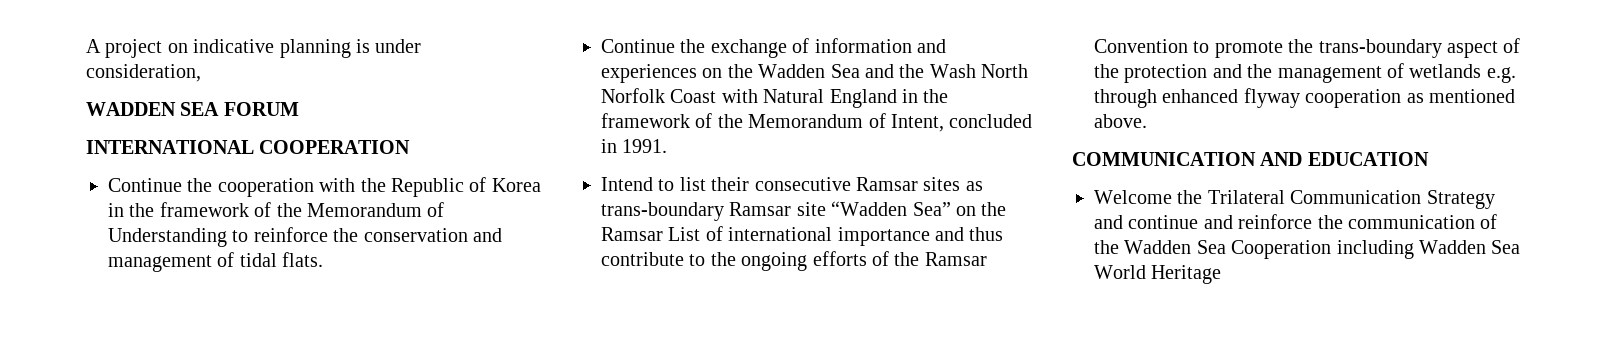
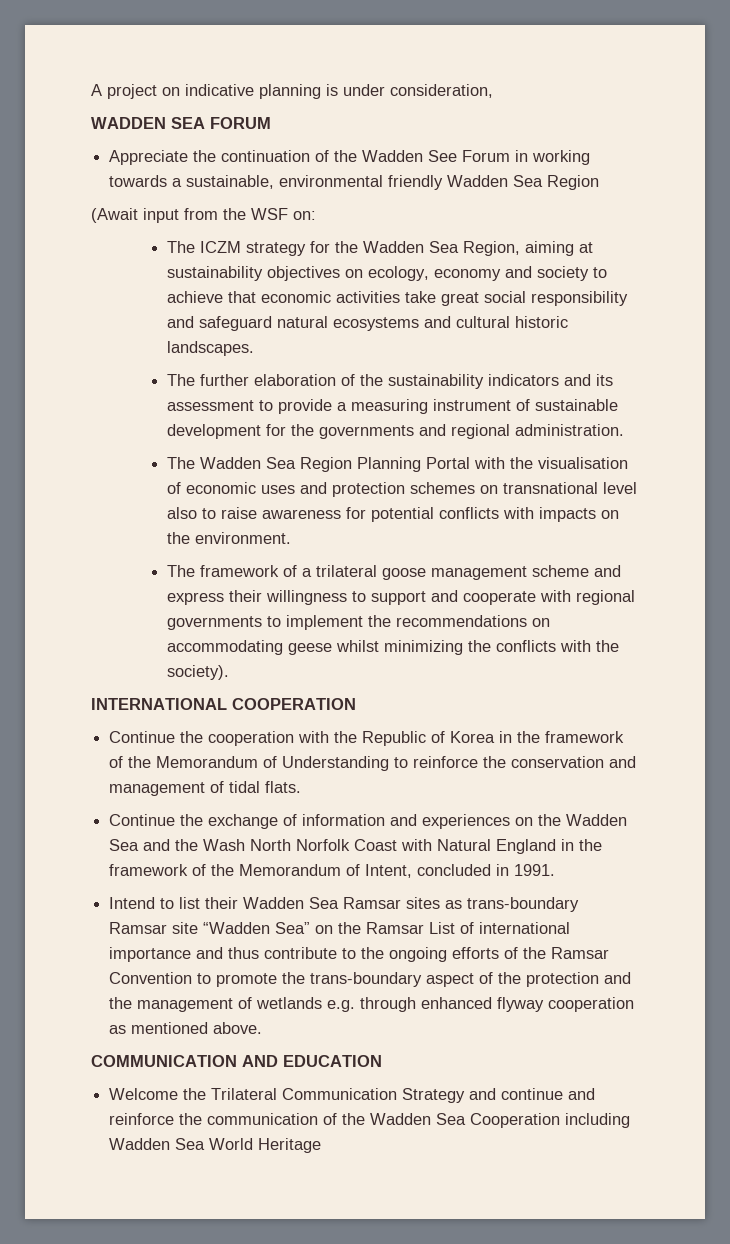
+ Appreciate the continuation of the Wadden See Forum in working towards a sustainable, environmental friendly Wadden Sea Region
+ (Await input from the WSF on:
+ The ICZM strategy for the Wadden Sea Region, aiming at sustainability objectives on ecology, economy and society to achieve that economic activities take great social responsibility and safeguard natural ecosystems and cultural historic landscapes.
+ The further elaboration of the sustainability indicators and its assessment to provide a measuring instrument of sustainable development for the governments and regional administration.
+ The Wadden Sea Region Planning Portal with the visualisation of economic uses and protection schemes on transnational level also to raise awareness for potential conflicts with impacts on the environment.
+ The framework of a trilateral goose management scheme and express their willingness to support and cooperate with regional governments to implement the recommendations on accommodating geese whilst minimizing the conflicts with the society).
- Intend to list their consecutive Ramsar sites as trans-boundary Ramsar site “Wadden Sea” on the Ramsar List of international importance and thus contribute to the ongoing efforts of the Ramsar Convention to promote the trans-boundary aspect of the protection and the management of wetlands e.g. through enhanced flyway cooperation as mentioned above.
+ Intend to list their Wadden Sea Ramsar sites as trans-boundary Ramsar site “Wadden Sea” on the Ramsar List of international importance and thus contribute to the ongoing efforts of the Ramsar Convention to promote the trans-boundary aspect of the protection and the management of wetlands e.g. through enhanced flyway cooperation as mentioned above.

